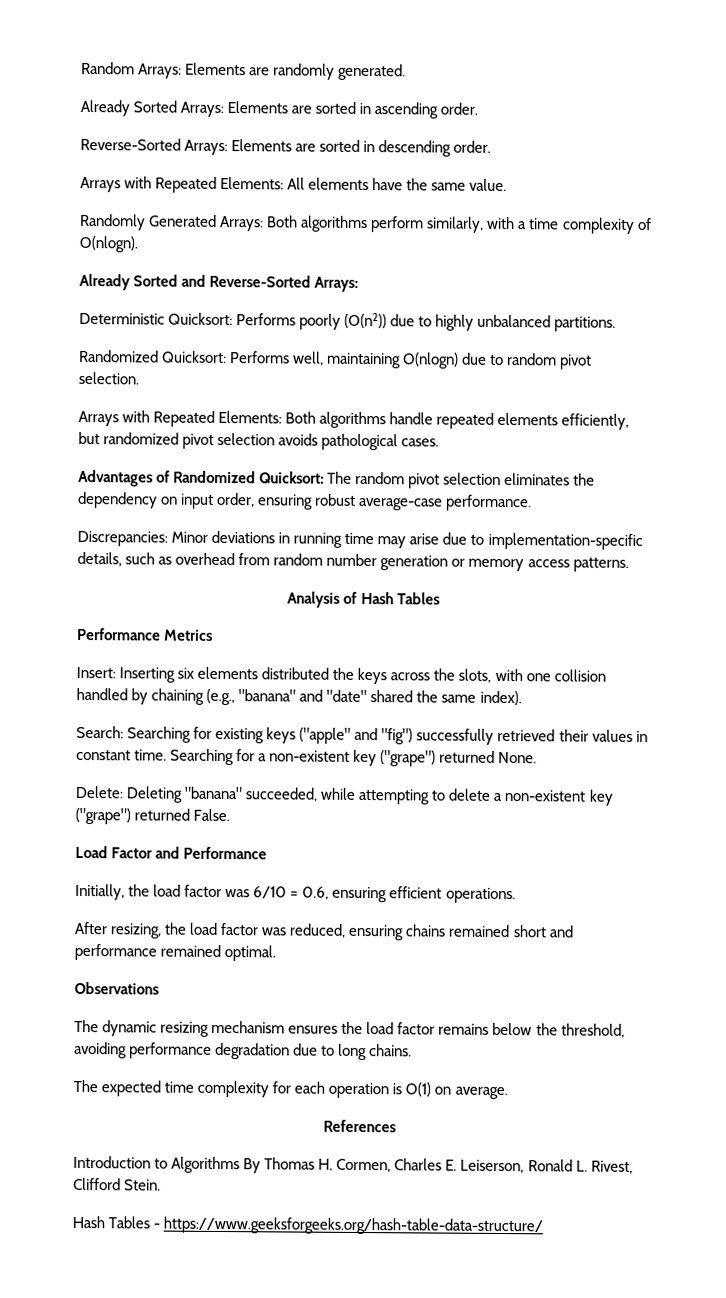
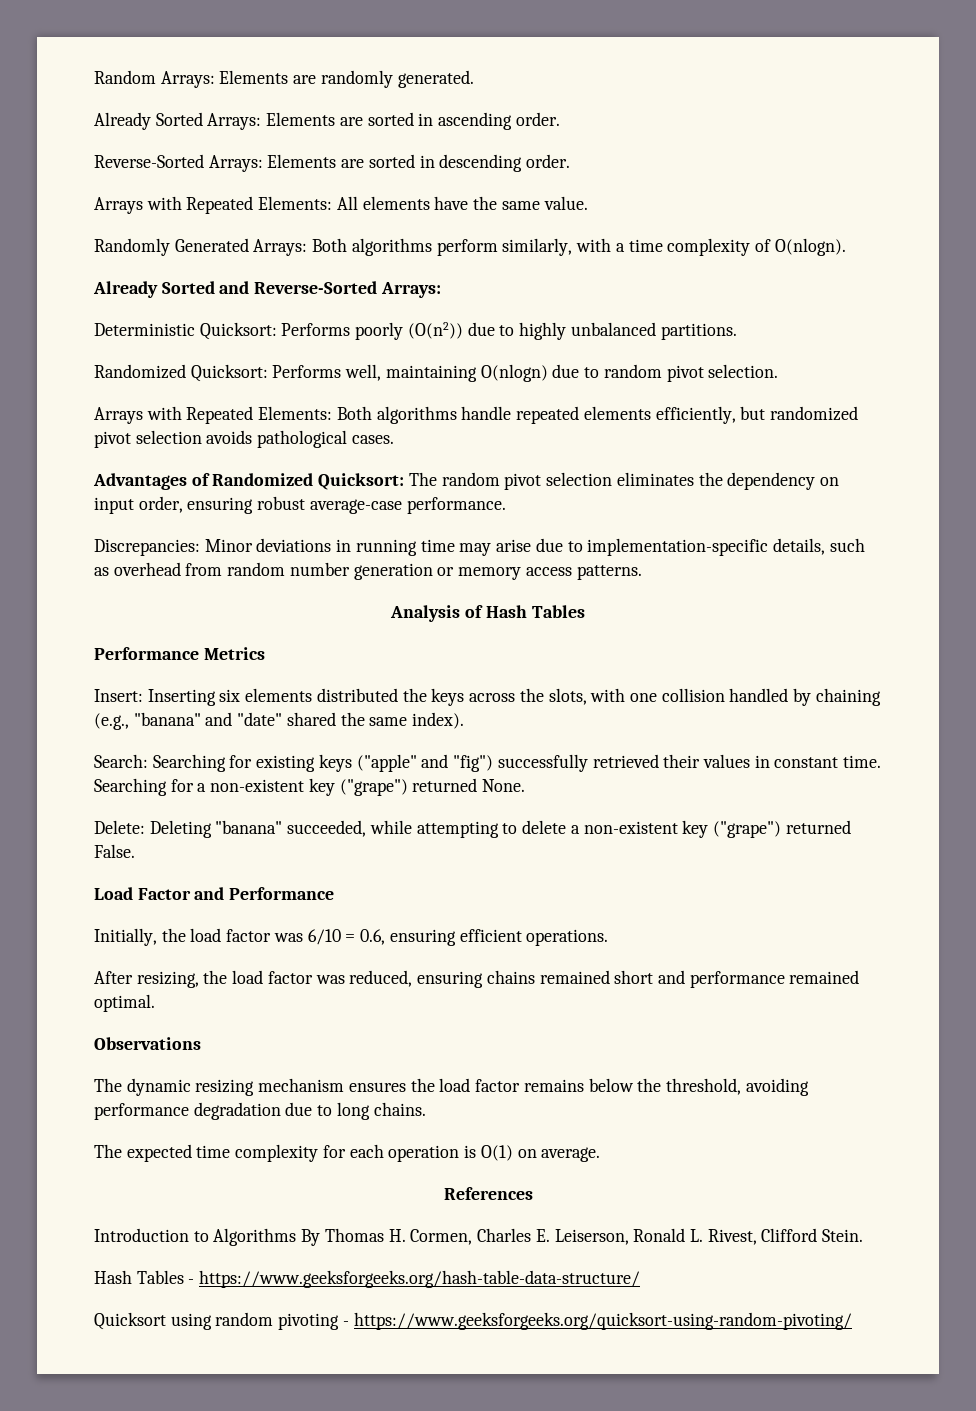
+ Quicksort using random pivoting - https://www.geeksforgeeks.org/quicksort-using-random-pivoting/

